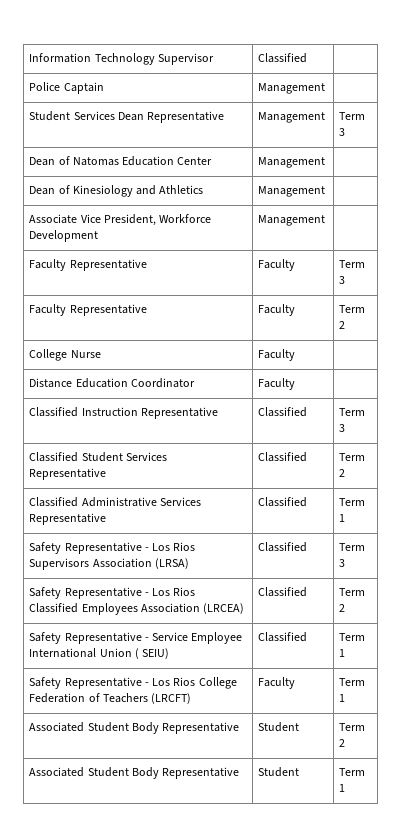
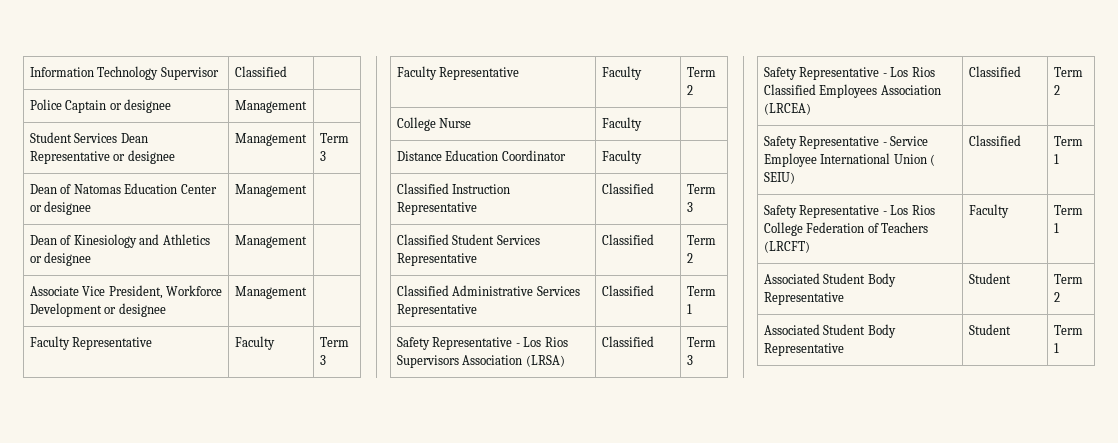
- Police Captain | Management |
+ Police Captain or designee | Management |
- Student Services Dean Representative | Management | Term 3
+ Student Services Dean Representative or designee | Management | Term 3
- Dean of Natomas Education Center | Management |
+ Dean of Natomas Education Center or designee | Management |
- Dean of Kinesiology and Athletics | Management |
+ Dean of Kinesiology and Athletics or designee | Management |
- Associate Vice President, Workforce Development | Management |
+ Associate Vice President, Workforce Development or designee | Management |

